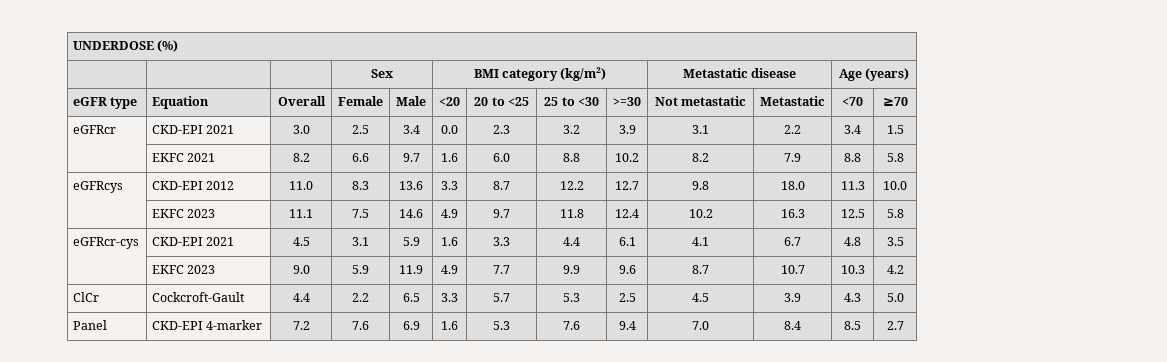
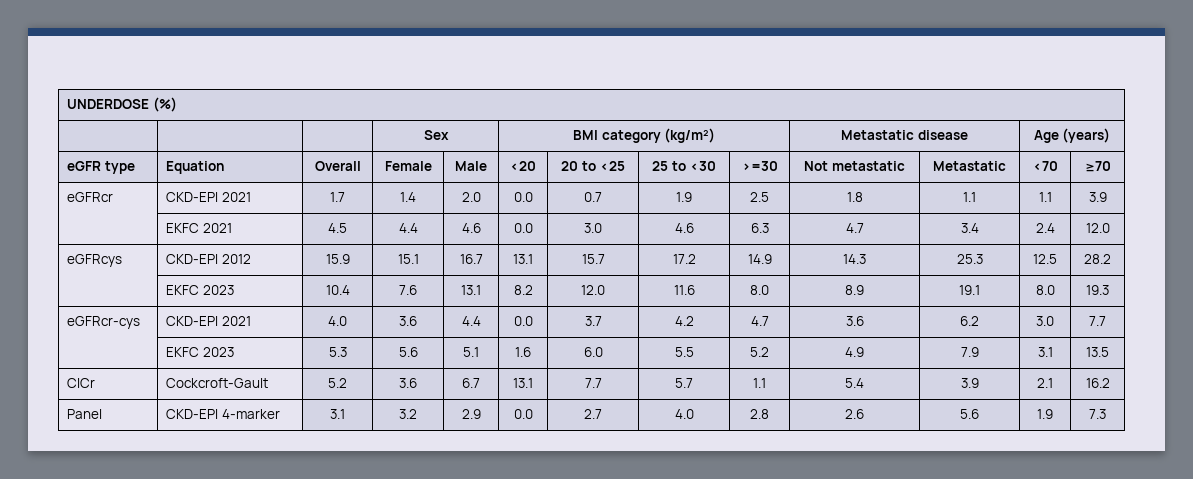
- eGFRcr | CKD-EPI 2021 | 3.0 | 2.5 | 3.4 | 0.0 | 2.3 | 3.2 | 3.9 | 3.1 | 2.2 | 3.4 | 1.5
- | EKFC 2021 | 8.2 | 6.6 | 9.7 | 1.6 | 6.0 | 8.8 | 10.2 | 8.2 | 7.9 | 8.8 | 5.8
- eGFRcys | CKD-EPI 2012 | 11.0 | 8.3 | 13.6 | 3.3 | 8.7 | 12.2 | 12.7 | 9.8 | 18.0 | 11.3 | 10.0
- | EKFC 2023 | 11.1 | 7.5 | 14.6 | 4.9 | 9.7 | 11.8 | 12.4 | 10.2 | 16.3 | 12.5 | 5.8
- eGFRcr-cys | CKD-EPI 2021 | 4.5 | 3.1 | 5.9 | 1.6 | 3.3 | 4.4 | 6.1 | 4.1 | 6.7 | 4.8 | 3.5
- | EKFC 2023 | 9.0 | 5.9 | 11.9 | 4.9 | 7.7 | 9.9 | 9.6 | 8.7 | 10.7 | 10.3 | 4.2
- ClCr | Cockcroft-Gault | 4.4 | 2.2 | 6.5 | 3.3 | 5.7 | 5.3 | 2.5 | 4.5 | 3.9 | 4.3 | 5.0
+ eGFRcr | CKD-EPI 2021 | 1.7 | 1.4 | 2.0 | 0.0 | 0.7 | 1.9 | 2.5 | 1.8 | 1.1 | 1.1 | 3.9
+ | EKFC 2021 | 4.5 | 4.4 | 4.6 | 0.0 | 3.0 | 4.6 | 6.3 | 4.7 | 3.4 | 2.4 | 12.0
+ eGFRcys | CKD-EPI 2012 | 15.9 | 15.1 | 16.7 | 13.1 | 15.7 | 17.2 | 14.9 | 14.3 | 25.3 | 12.5 | 28.2
+ | EKFC 2023 | 10.4 | 7.6 | 13.1 | 8.2 | 12.0 | 11.6 | 8.0 | 8.9 | 19.1 | 8.0 | 19.3
+ eGFRcr-cys | CKD-EPI 2021 | 4.0 | 3.6 | 4.4 | 0.0 | 3.7 | 4.2 | 4.7 | 3.6 | 6.2 | 3.0 | 7.7
+ | EKFC 2023 | 5.3 | 5.6 | 5.1 | 1.6 | 6.0 | 5.5 | 5.2 | 4.9 | 7.9 | 3.1 | 13.5
+ ClCr | Cockcroft-Gault | 5.2 | 3.6 | 6.7 | 13.1 | 7.7 | 5.7 | 1.1 | 5.4 | 3.9 | 2.1 | 16.2
- Panel | CKD-EPI 4-marker | 7.2 | 7.6 | 6.9 | 1.6 | 5.3 | 7.6 | 9.4 | 7.0 | 8.4 | 8.5 | 2.7
+ Panel | CKD-EPI 4-marker | 3.1 | 3.2 | 2.9 | 0.0 | 2.7 | 4.0 | 2.8 | 2.6 | 5.6 | 1.9 | 7.3

